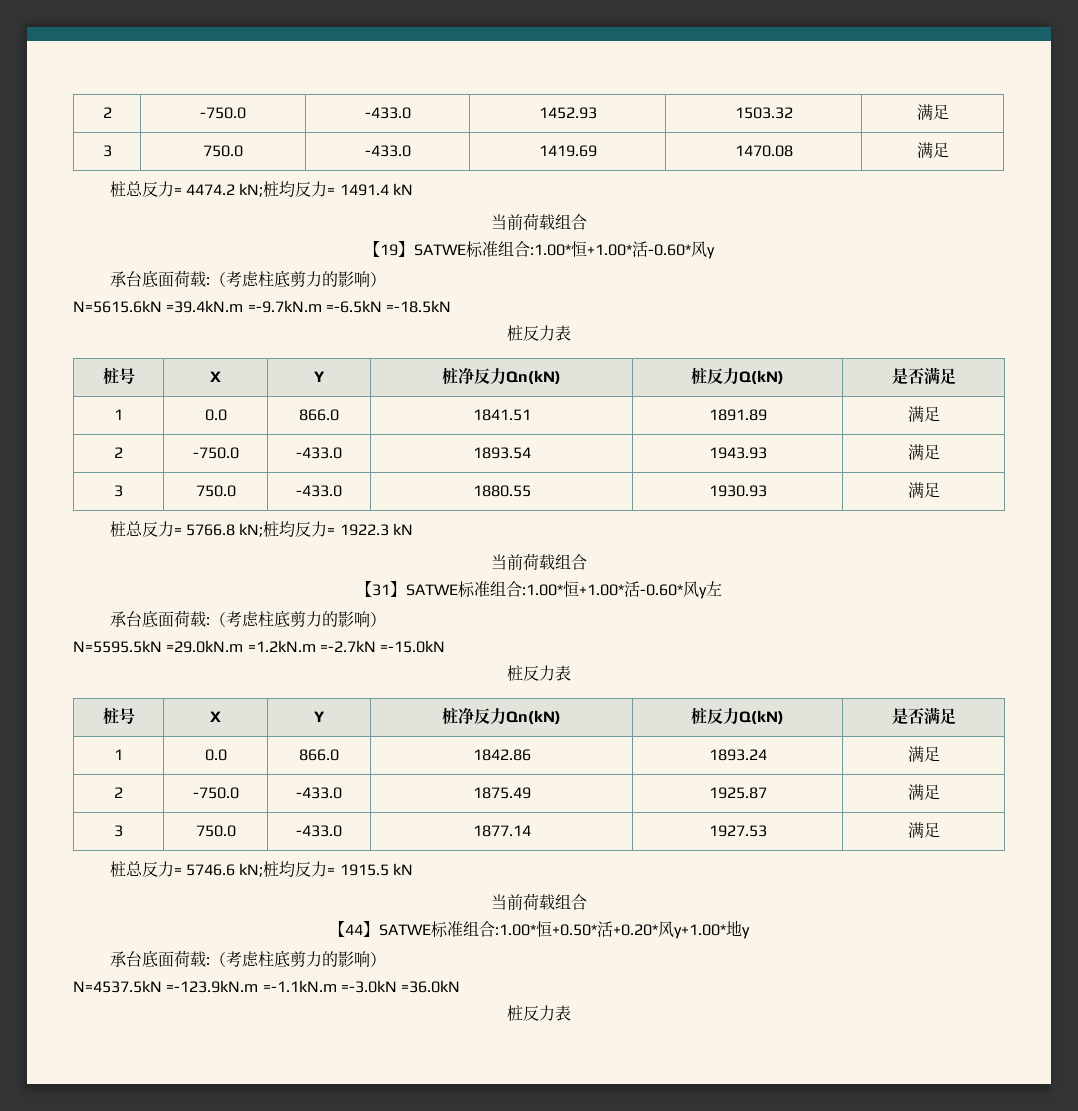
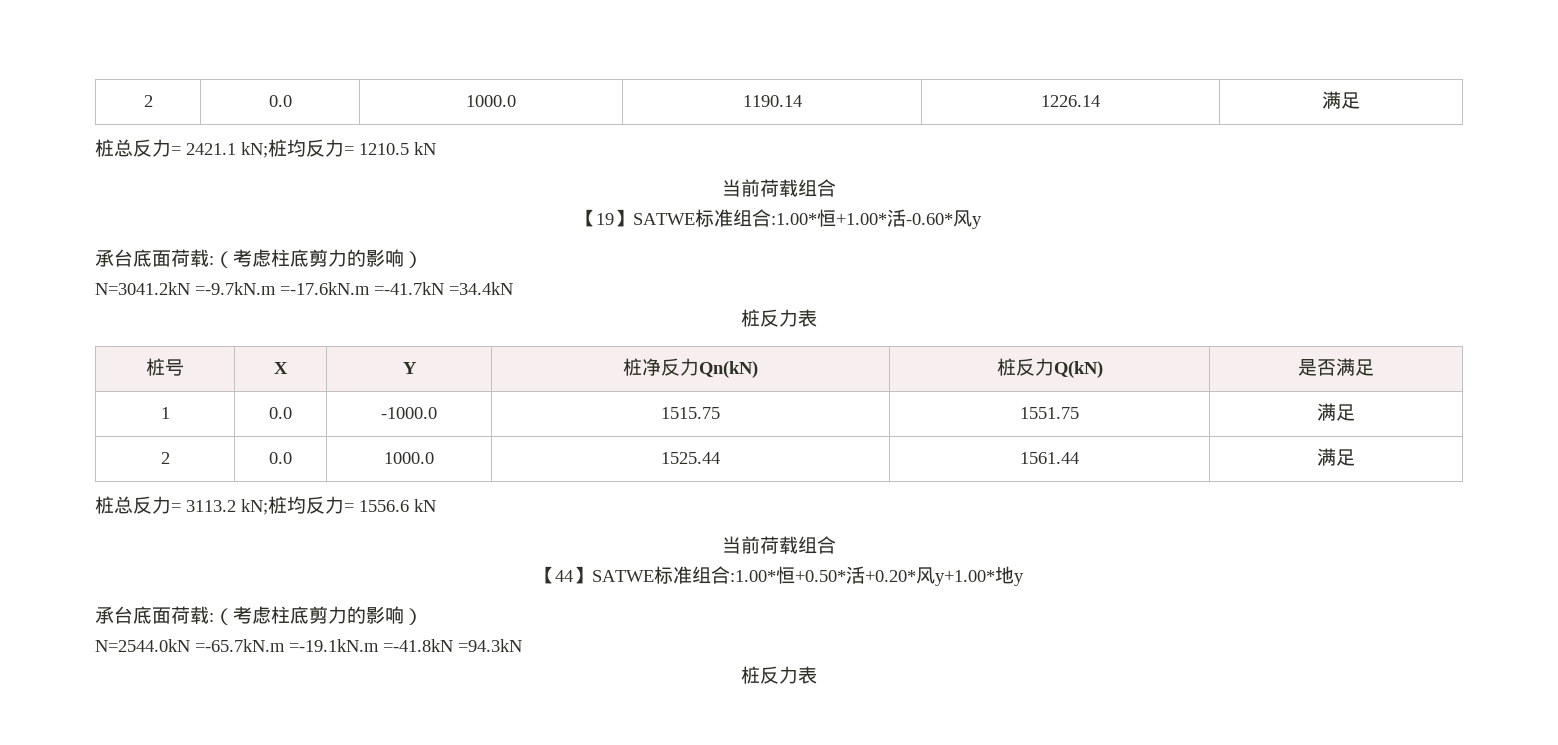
- 2 | -750.0 | -433.0 | 1452.93 | 1503.32 | 满足
- 3 | 750.0 | -433.0 | 1419.69 | 1470.08 | 满足
- 桩总反力= 4474.2 kN;桩均反力= 1491.4 kN
+ 2 | 0.0 | 1000.0 | 1190.14 | 1226.14 | 满足
+ 桩总反力= 2421.1 kN;桩均反力= 1210.5 kN
- N=5615.6kN =39.4kN.m =-9.7kN.m =-6.5kN =-18.5kN
+ N=3041.2kN =-9.7kN.m =-17.6kN.m =-41.7kN =34.4kN
- 1 | 0.0 | 866.0 | 1841.51 | 1891.89 | 满足
- 2 | -750.0 | -433.0 | 1893.54 | 1943.93 | 满足
- 3 | 750.0 | -433.0 | 1880.55 | 1930.93 | 满足
- 桩总反力= 5766.8 kN;桩均反力= 1922.3 kN
- 当前荷载组合
- 【31】SATWE标准组合:1.00*恒+1.00*活-0.60*风y左
- 承台底面荷载:（考虑柱底剪力的影响）
- N=5595.5kN =29.0kN.m =1.2kN.m =-2.7kN =-15.0kN
- 桩反力表
- 桩号 | X | Y | 桩净反力Qn(kN) | 桩反力Q(kN) | 是否满足
- 1 | 0.0 | 866.0 | 1842.86 | 1893.24 | 满足
- 2 | -750.0 | -433.0 | 1875.49 | 1925.87 | 满足
- 3 | 750.0 | -433.0 | 1877.14 | 1927.53 | 满足
- 桩总反力= 5746.6 kN;桩均反力= 1915.5 kN
+ 1 | 0.0 | -1000.0 | 1515.75 | 1551.75 | 满足
+ 2 | 0.0 | 1000.0 | 1525.44 | 1561.44 | 满足
+ 桩总反力= 3113.2 kN;桩均反力= 1556.6 kN
- N=4537.5kN =-123.9kN.m =-1.1kN.m =-3.0kN =36.0kN
+ N=2544.0kN =-65.7kN.m =-19.1kN.m =-41.8kN =94.3kN

